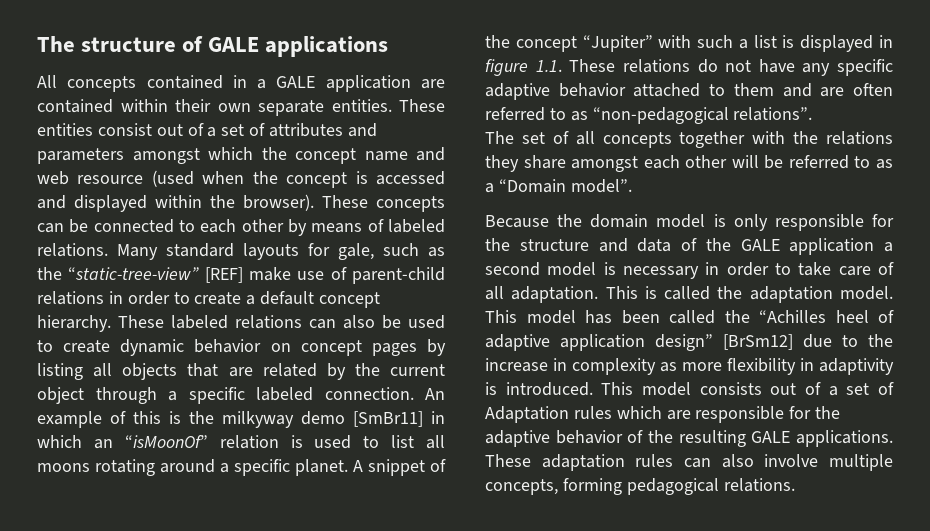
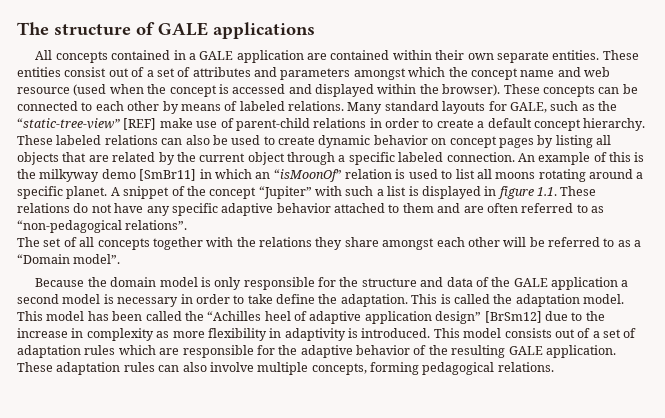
- Many standard layouts for gale, such as the “static-tree-view” [REF] make use of parent-child relations in order to create a default concept hierarchy.
+ Many standard layouts for GALE, such as the “static-tree-view” [REF] make use of parent-child relations in order to create a default concept hierarchy.
- Because the domain model is only responsible for the structure and data of the GALE application a second model is necessary in order to take care of all adaptation.
+ Because the domain model is only responsible for the structure and data of the GALE application a second model is necessary in order to take define the adaptation.
- This model consists out of a set of Adaptation rules which are responsible for the adaptive behavior of the resulting GALE applications.
+ This model consists out of a set of adaptation rules which are responsible for the adaptive behavior of the resulting GALE application.

